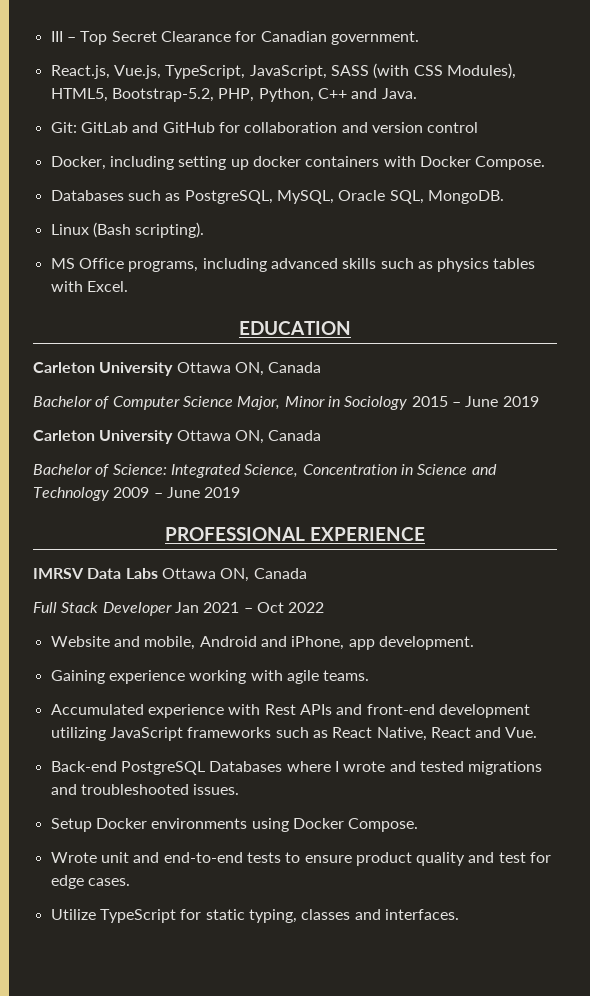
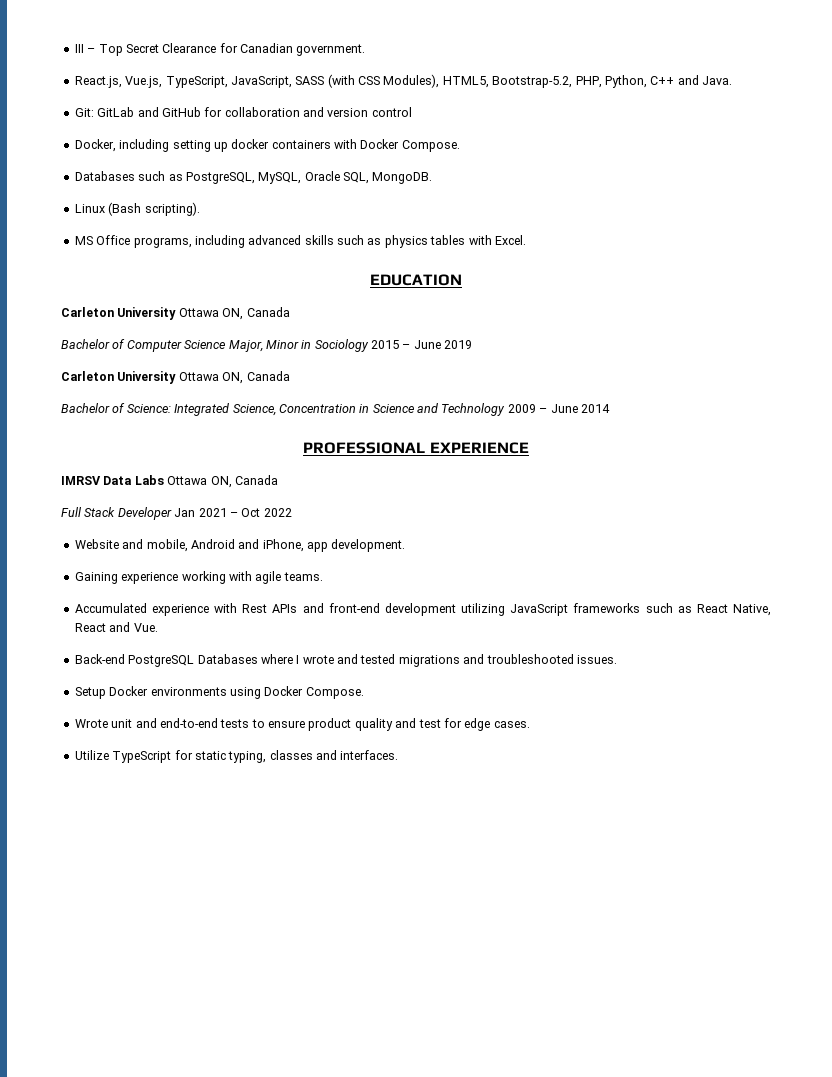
- Bachelor of Science: Integrated Science, Concentration in Science and Technology 2009 – June 2019
+ Bachelor of Science: Integrated Science, Concentration in Science and Technology 2009 – June 2014

